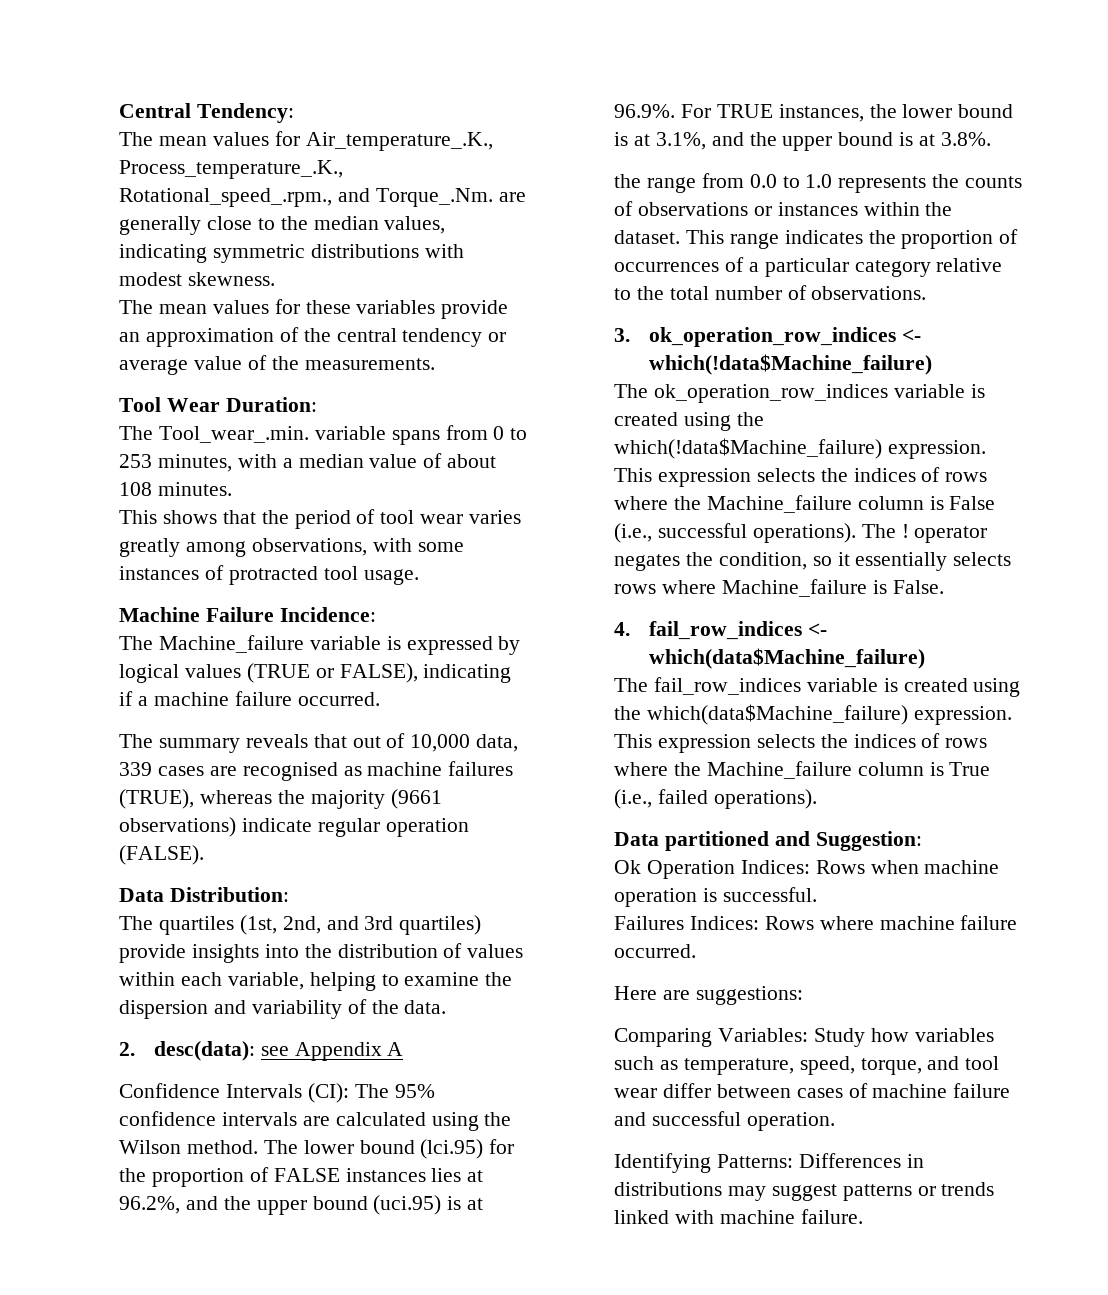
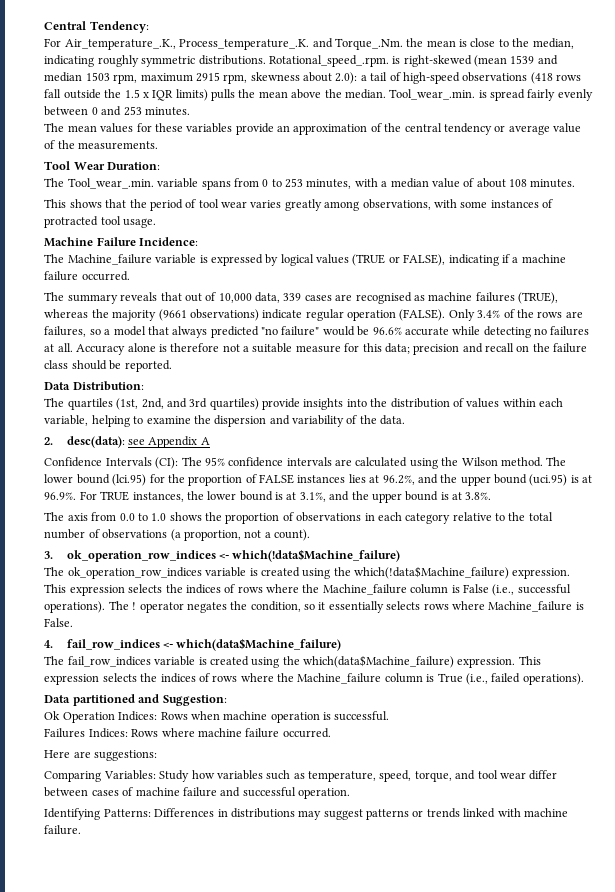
- The mean values for Air_temperature_.K., Process_temperature_.K., Rotational_speed_.rpm., and Torque_.Nm. are generally close to the median values, indicating symmetric distributions with modest skewness.
+ For Air_temperature_.K., Process_temperature_.K. and Torque_.Nm. the mean is close to the median, indicating roughly symmetric distributions. Rotational_speed_.rpm. is right-skewed (mean 1539 and median 1503 rpm, maximum 2915 rpm, skewness about 2.0): a tail of high-speed observations (418 rows fall outside the 1.5 x IQR limits) pulls the mean above the median. Tool_wear_.min. is spread fairly evenly between 0 and 253 minutes.
+ Only 3.4% of the rows are failures, so a model that always predicted "no failure" would be 96.6% accurate while detecting no failures at all. Accuracy alone is therefore not a suitable measure for this data; precision and recall on the failure class should be reported.
- the range from 0.0 to 1.0 represents the counts of observations or instances within the dataset. This range indicates the proportion of occurrences of a particular category relative to the total number of observations.
+ The axis from 0.0 to 1.0 shows the proportion of observations in each category relative to the total number of observations (a proportion, not a count).

